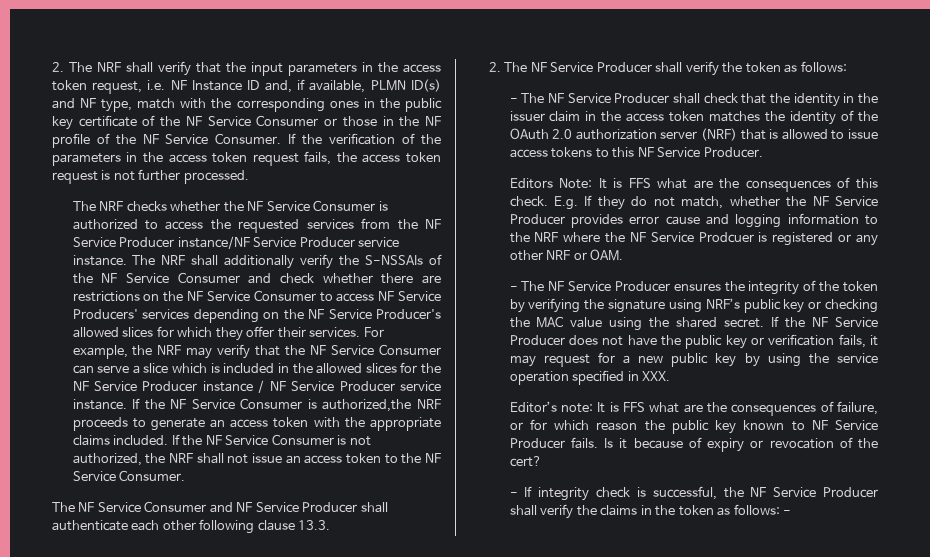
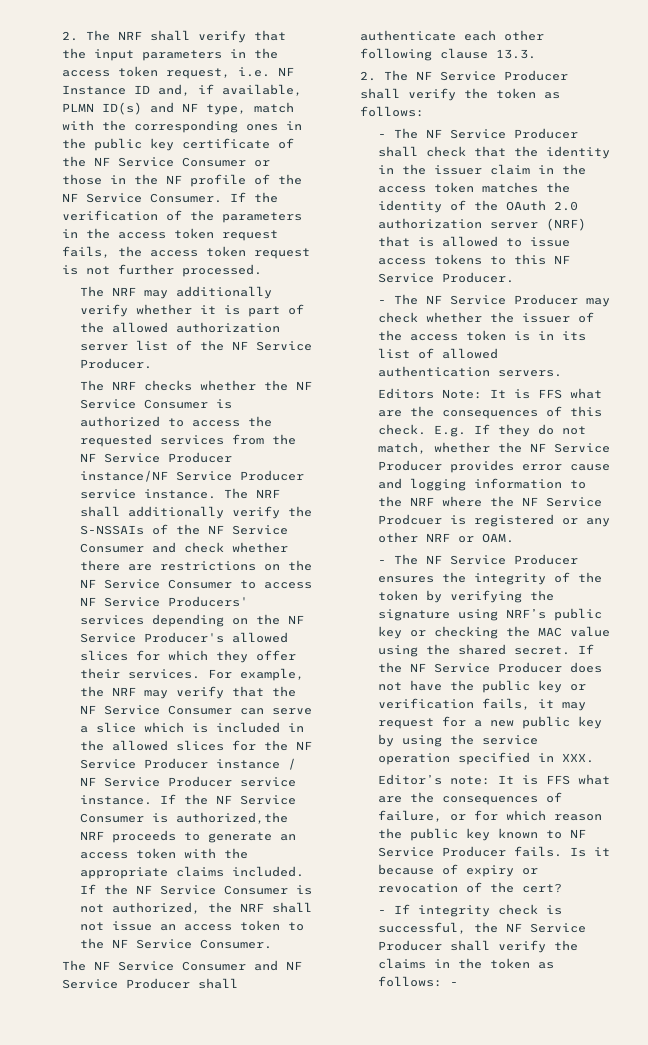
+ The NRF may additionally verify whether it is part of the allowed authorization server list of the NF Service Producer.
+ - The NF Service Producer may check whether the issuer of the access token is in its list of allowed authentication servers.

